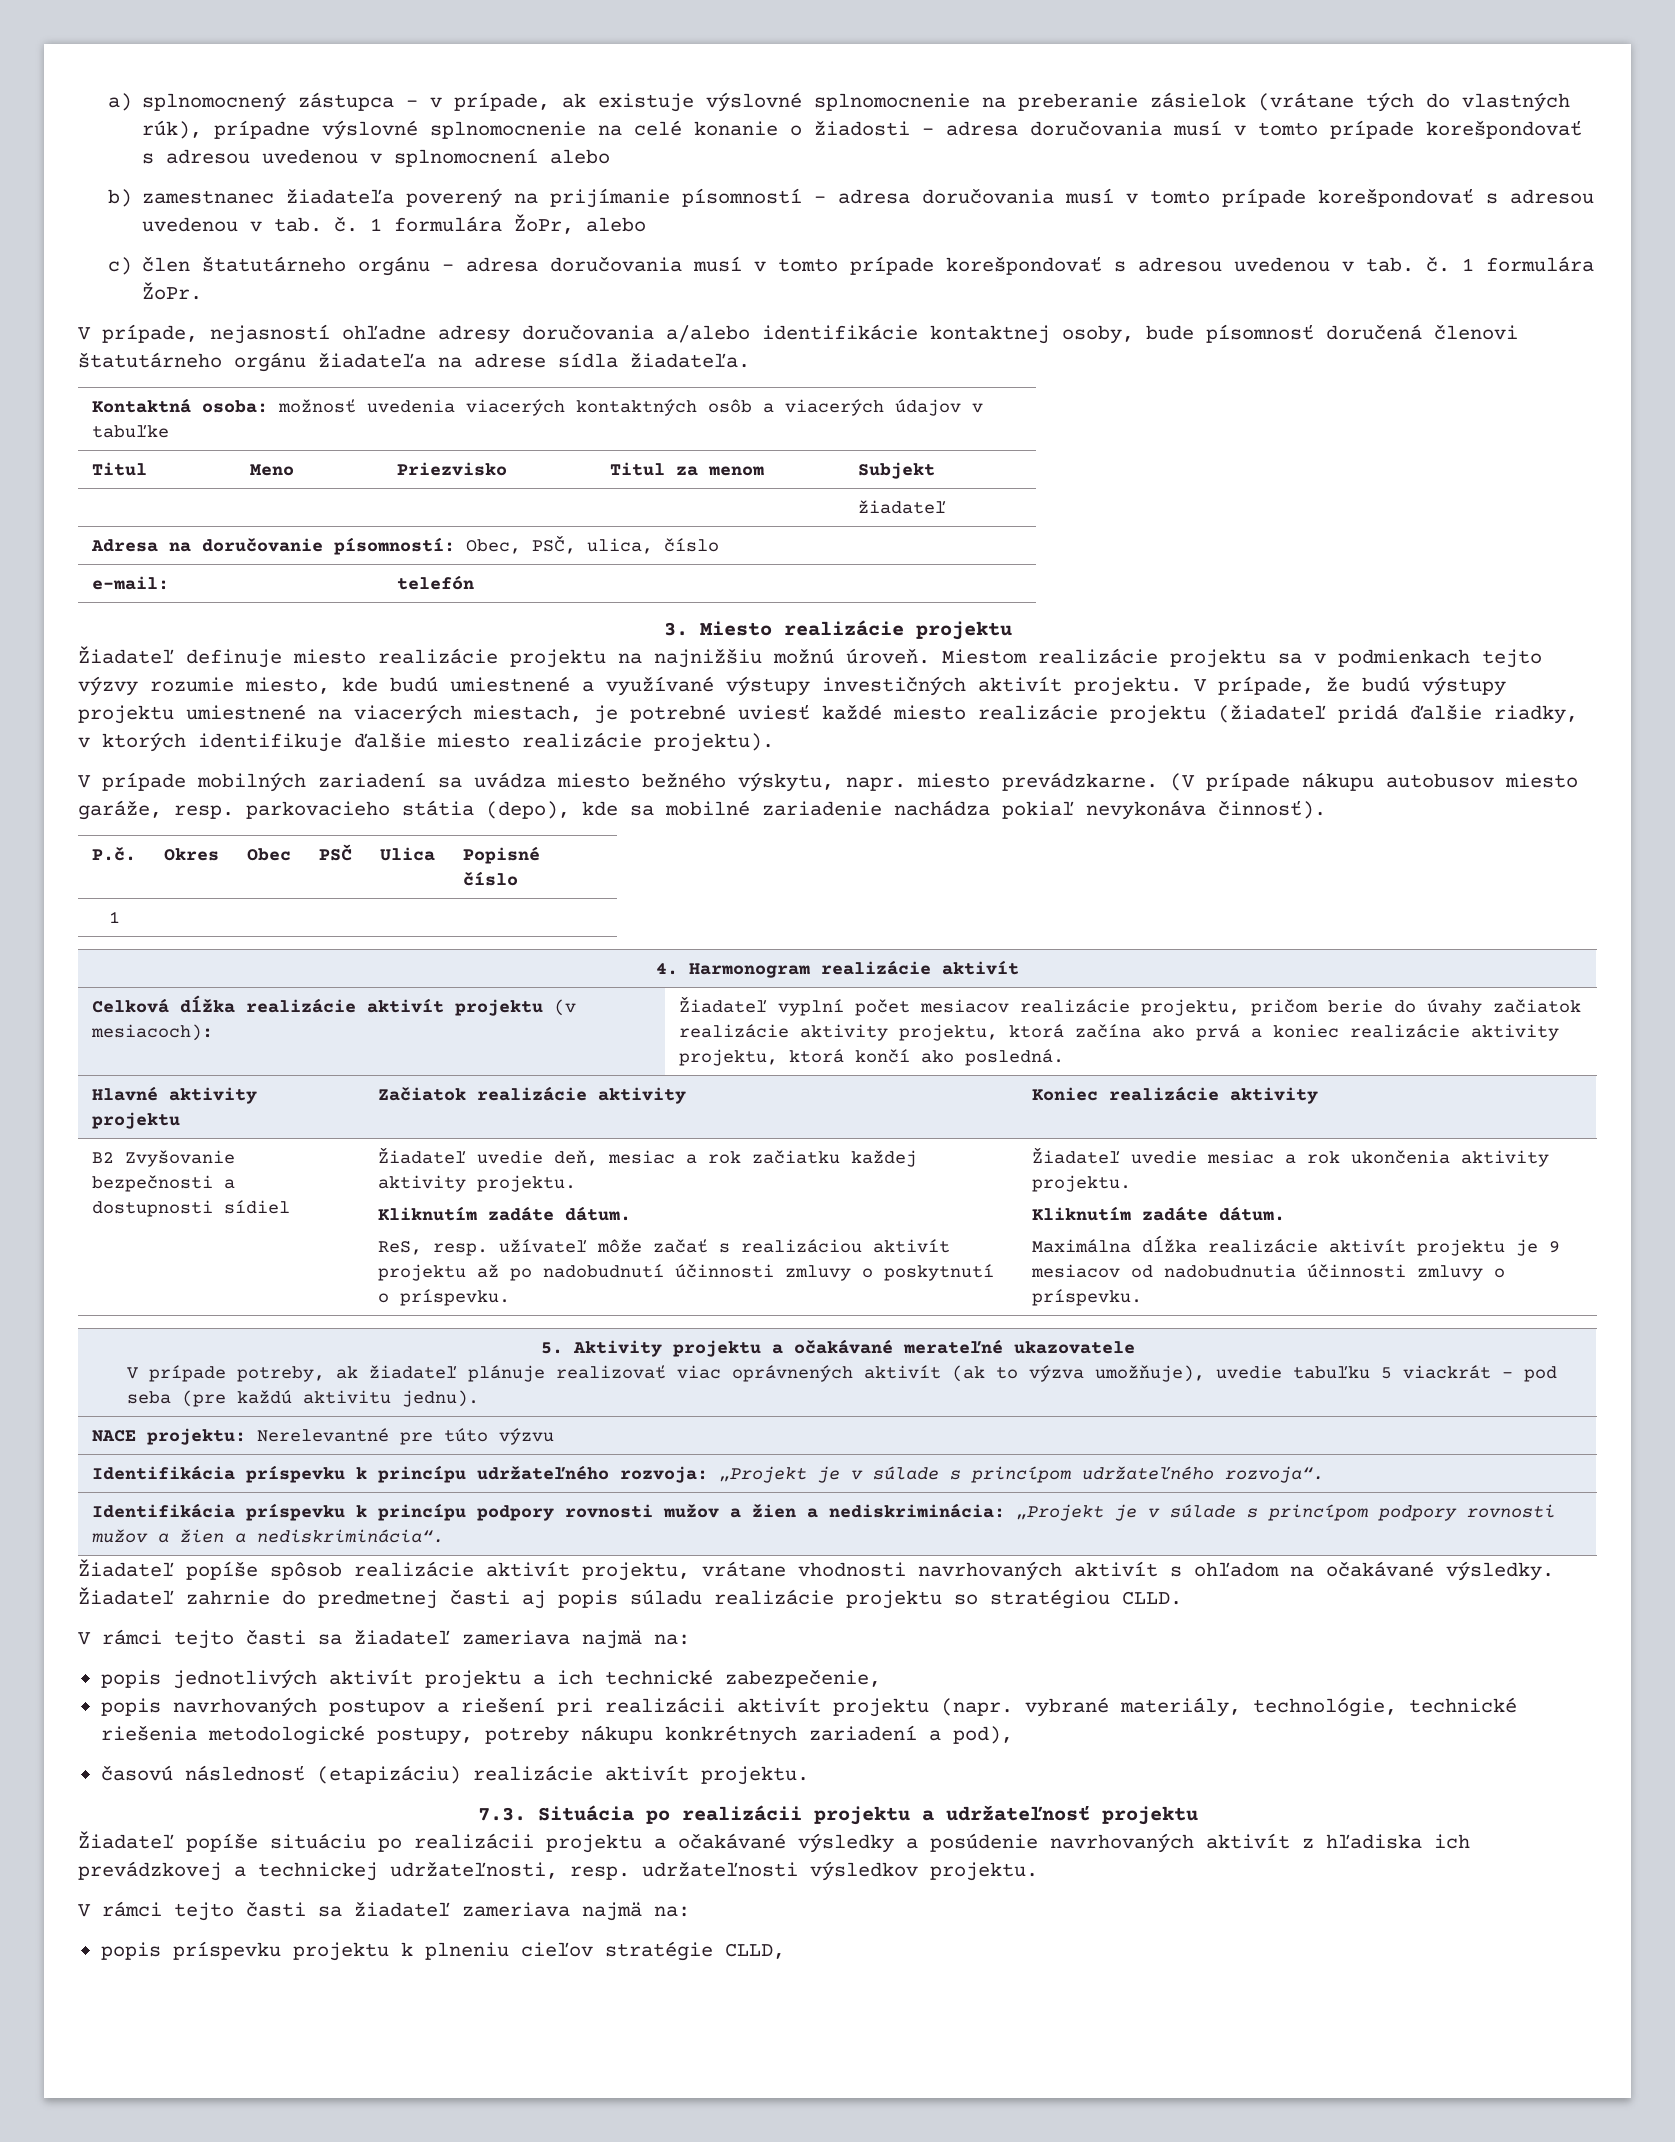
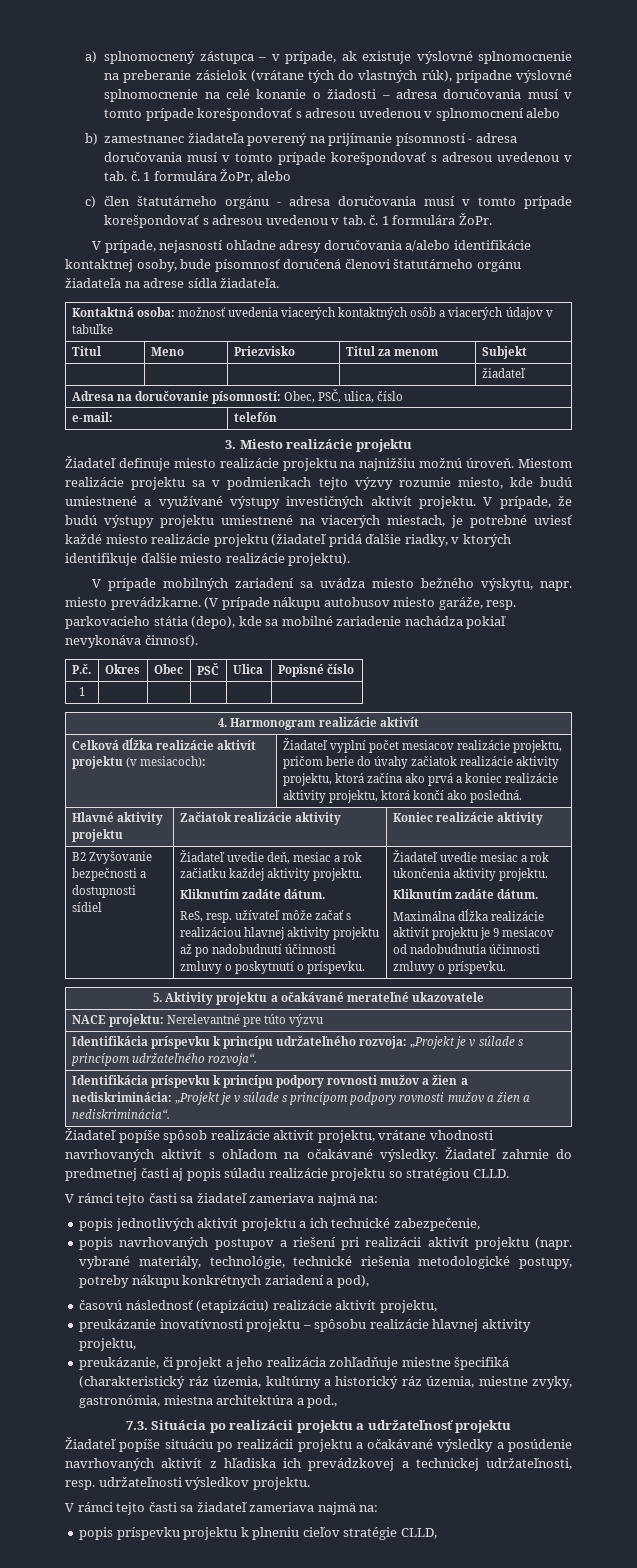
- ReS, resp. užívateľ môže začať s realizáciou aktivít projektu až po nadobudnutí účinnosti zmluvy o poskytnutí o príspevku.
+ ReS, resp. užívateľ môže začať s realizáciou hlavnej aktivity projektu až po nadobudnutí účinnosti zmluvy o poskytnutí o príspevku.
  5. Aktivity projektu a očakávané merateľné ukazovatele
- V prípade potreby, ak žiadateľ plánuje realizovať viac oprávnených aktivít (ak to výzva umožňuje), uvedie tabuľku 5 viackrát - pod seba (pre každú aktivitu jednu).
- časovú následnosť (etapizáciu) realizácie aktivít projektu.
+ časovú následnosť (etapizáciu) realizácie aktivít projektu,
+ preukázanie inovatívnosti projektu – spôsobu realizácie hlavnej aktivity projektu,
+ preukázanie, či projekt a jeho realizácia zohľadňuje miestne špecifiká (charakteristický ráz územia, kultúrny a historický ráz územia, miestne zvyky, gastronómia, miestna architektúra a pod.,

